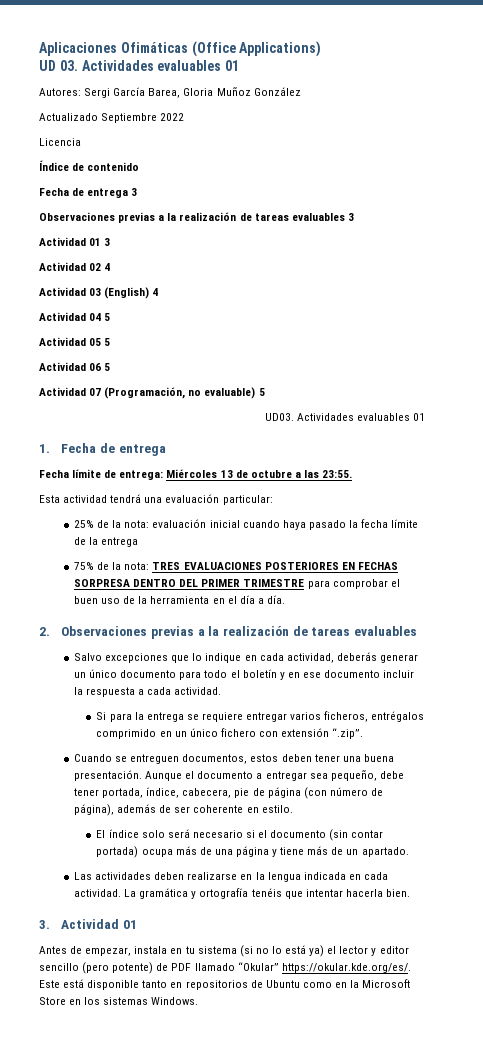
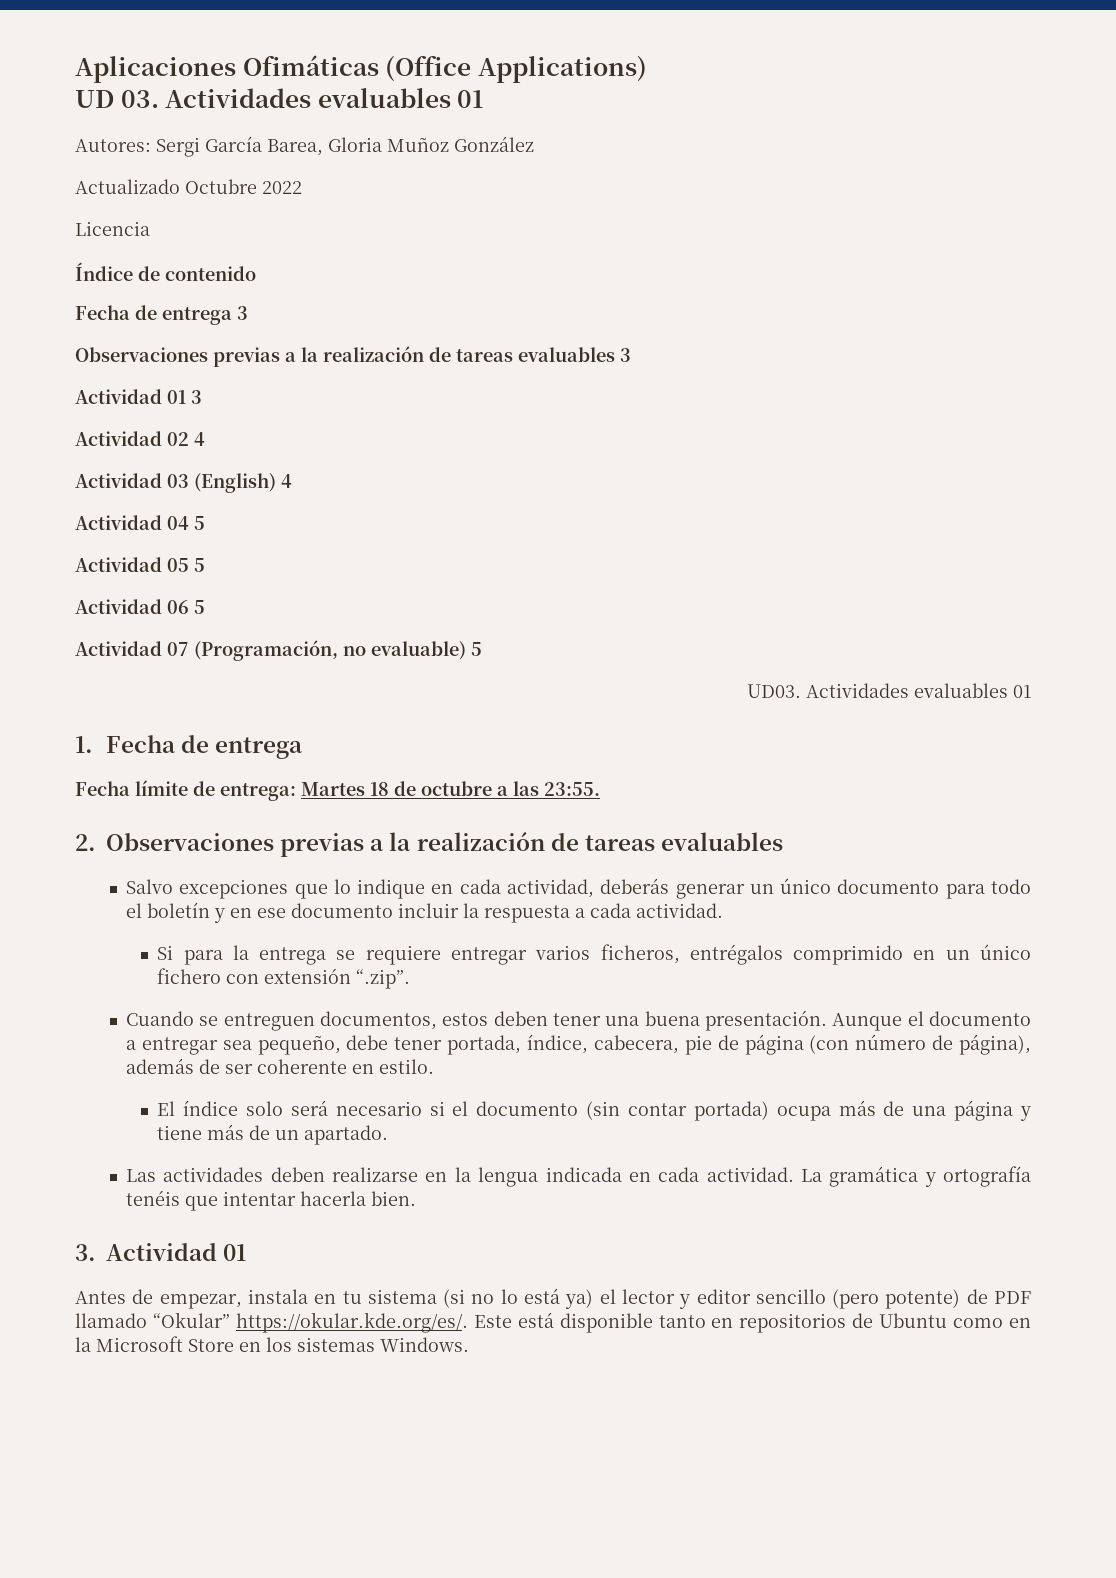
- Actualizado Septiembre 2022
+ Actualizado Octubre 2022
- Fecha límite de entrega: Miércoles 13 de octubre a las 23:55.
+ Fecha límite de entrega: Martes 18 de octubre a las 23:55.
- Esta actividad tendrá una evaluación particular:
- 25% de la nota: evaluación inicial cuando haya pasado la fecha límite de la entrega
- 75% de la nota: TRES EVALUACIONES POSTERIORES EN FECHAS SORPRESA DENTRO DEL PRIMER TRIMESTRE para comprobar el buen uso de la herramienta en el día a día.

